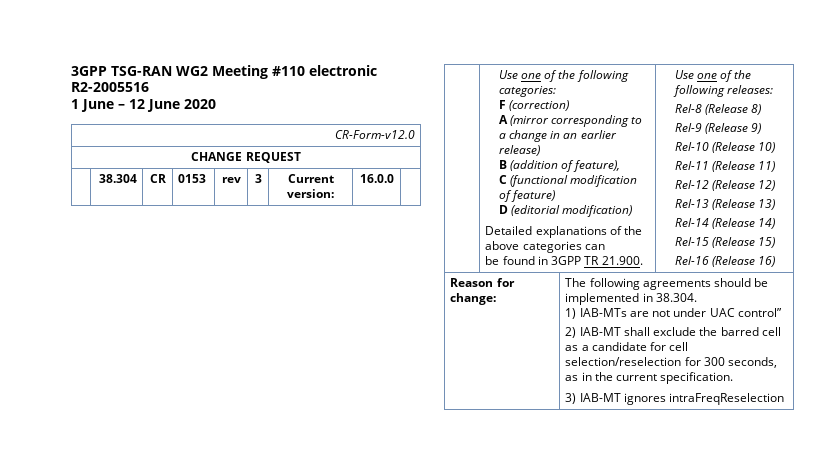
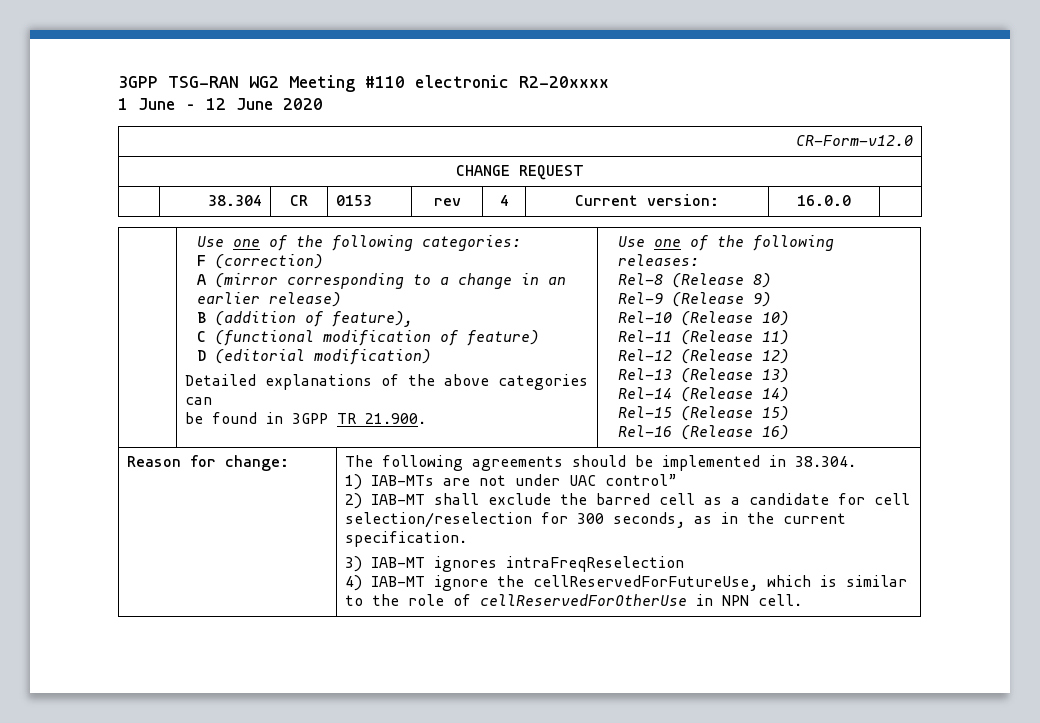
- 3GPP TSG-RAN WG2 Meeting #110 electronic R2-2005516
+ 3GPP TSG-RAN WG2 Meeting #110 electronic R2-20xxxx
- | 38.304 | CR | 0153 | rev | 3 | Current version: | 16.0.0 |
+ | 38.304 | CR | 0153 | rev | 4 | Current version: | 16.0.0 |
+ 4) IAB-MT ignore the cellReservedForFutureUse, which is similar to the role of cellReservedForOtherUse in NPN cell.

